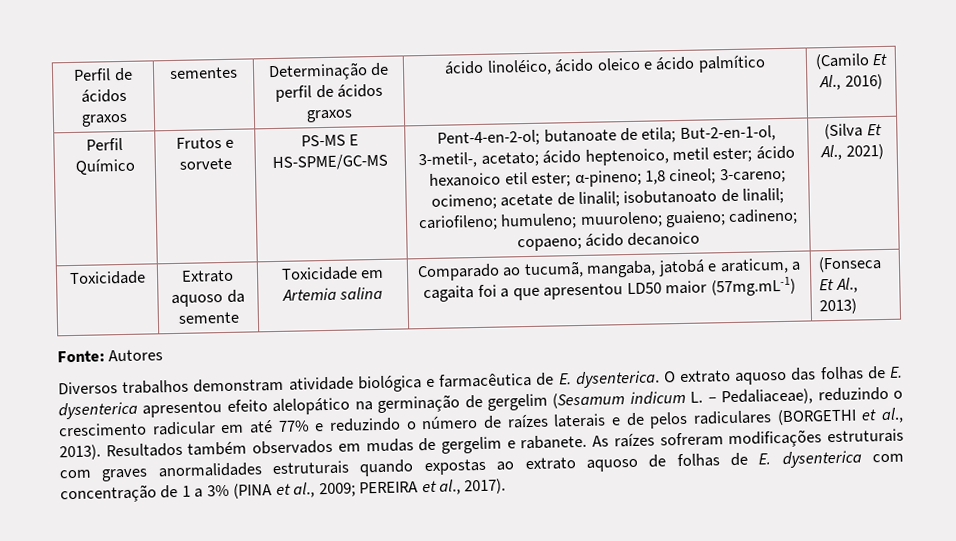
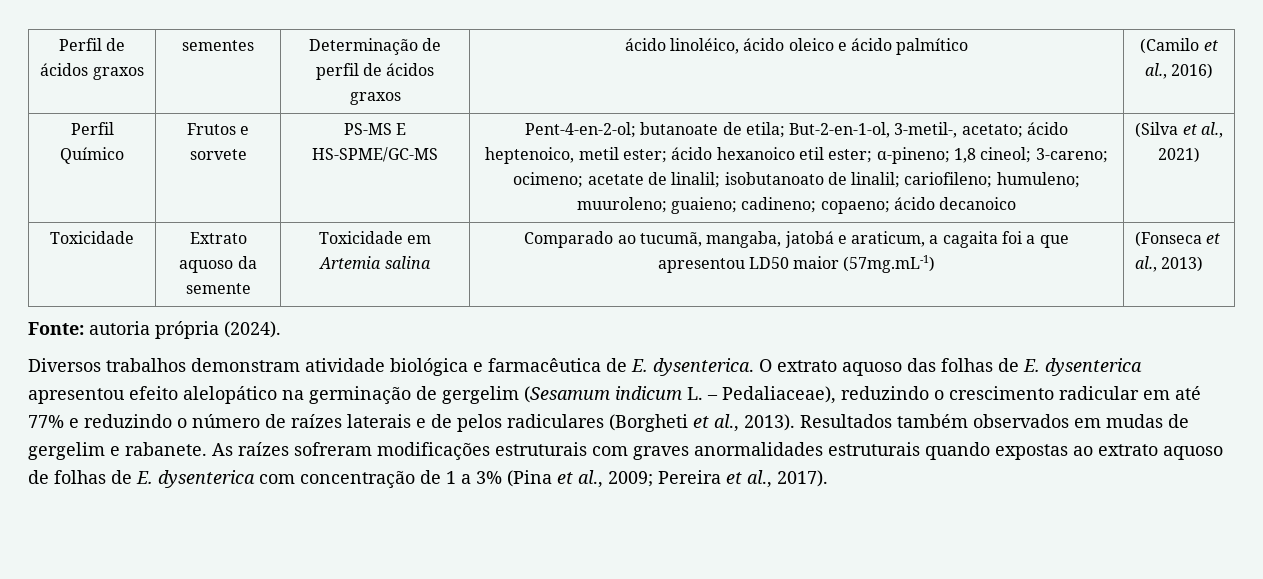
- Perfil de ácidos graxos | sementes | Determinação de perfil de ácidos graxos | ácido linoléico, ácido oleico e ácido palmítico | (Camilo Et Al., 2016)
+ Perfil de ácidos graxos | sementes | Determinação de perfil de ácidos graxos | ácido linoléico, ácido oleico e ácido palmítico | (Camilo et al., 2016)
- (Silva Et Al., 2021)
+ (Silva et al., 2021)
- Toxicidade | Extrato aquoso da semente | Toxicidade em Artemia salina | Comparado ao tucumã, mangaba, jatobá e araticum, a cagaita foi a que apresentou LD50 maior (57mg.mL-1) | (Fonseca Et Al., 2013)
+ Toxicidade | Extrato aquoso da semente | Toxicidade em Artemia salina | Comparado ao tucumã, mangaba, jatobá e araticum, a cagaita foi a que apresentou LD50 maior (57mg.mL-1) | (Fonseca et al., 2013)
- Fonte: Autores
+ Fonte: autoria própria (2024).
- O extrato aquoso das folhas de E. dysenterica apresentou efeito alelopático na germinação de gergelim (Sesamum indicum L. – Pedaliaceae), reduzindo o crescimento radicular em até 77% e reduzindo o número de raízes laterais e de pelos radiculares (BORGETHI et al., 2013).
+ O extrato aquoso das folhas de E. dysenterica apresentou efeito alelopático na germinação de gergelim (Sesamum indicum L. – Pedaliaceae), reduzindo o crescimento radicular em até 77% e reduzindo o número de raízes laterais e de pelos radiculares (Borgheti et al., 2013).
- As raízes sofreram modificações estruturais com graves anormalidades estruturais quando expostas ao extrato aquoso de folhas de E. dysenterica com concentração de 1 a 3% (PINA et al., 2009; PEREIRA et al., 2017).
+ As raízes sofreram modificações estruturais com graves anormalidades estruturais quando expostas ao extrato aquoso de folhas de E. dysenterica com concentração de 1 a 3% (Pina et al., 2009; Pereira et al., 2017).

